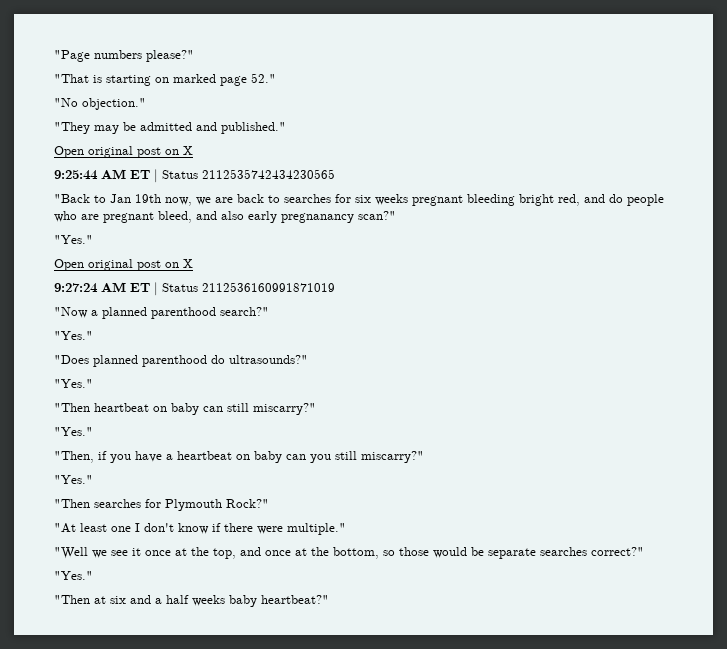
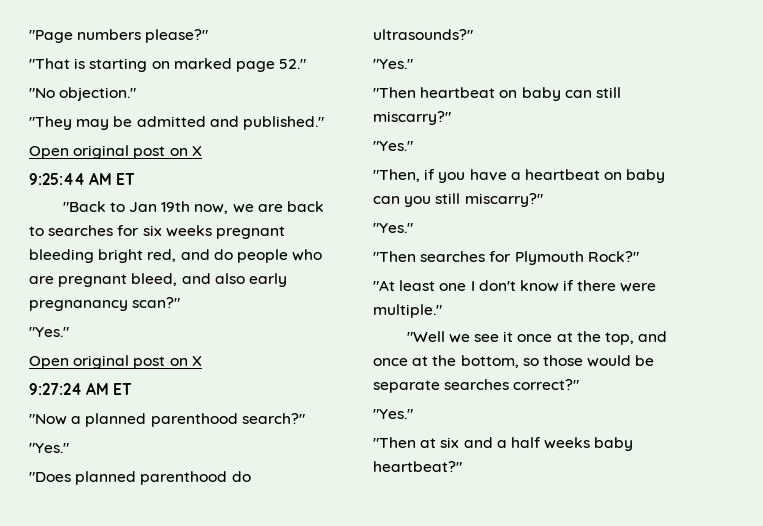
- 9:25:44 AM ET | Status 2112535742434230565
+ 9:25:44 AM ET
- 9:27:24 AM ET | Status 2112536160991871019
+ 9:27:24 AM ET

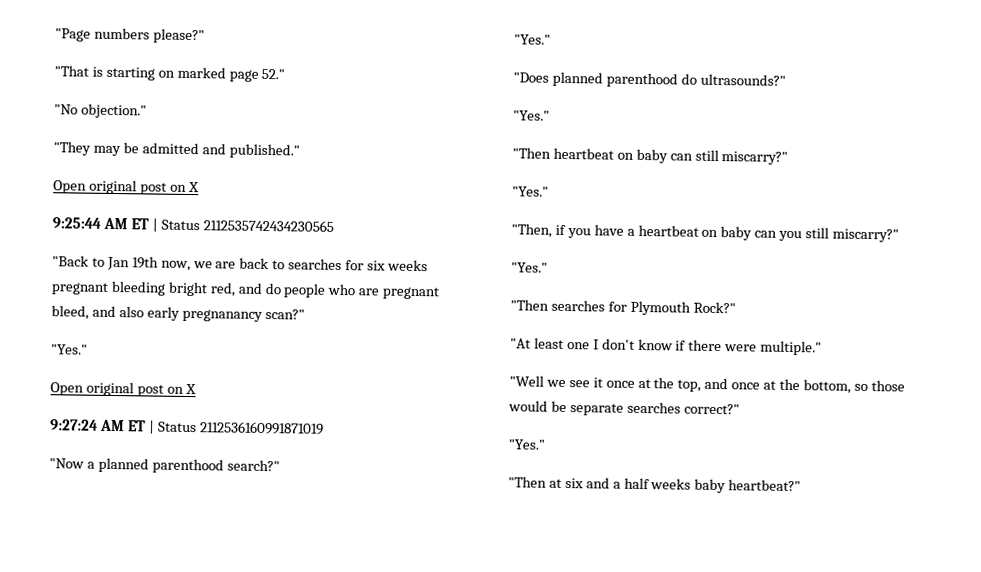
- 9:25:44 AM ET
+ 9:25:44 AM ET | Status 2112535742434230565
- 9:27:24 AM ET
+ 9:27:24 AM ET | Status 2112536160991871019

